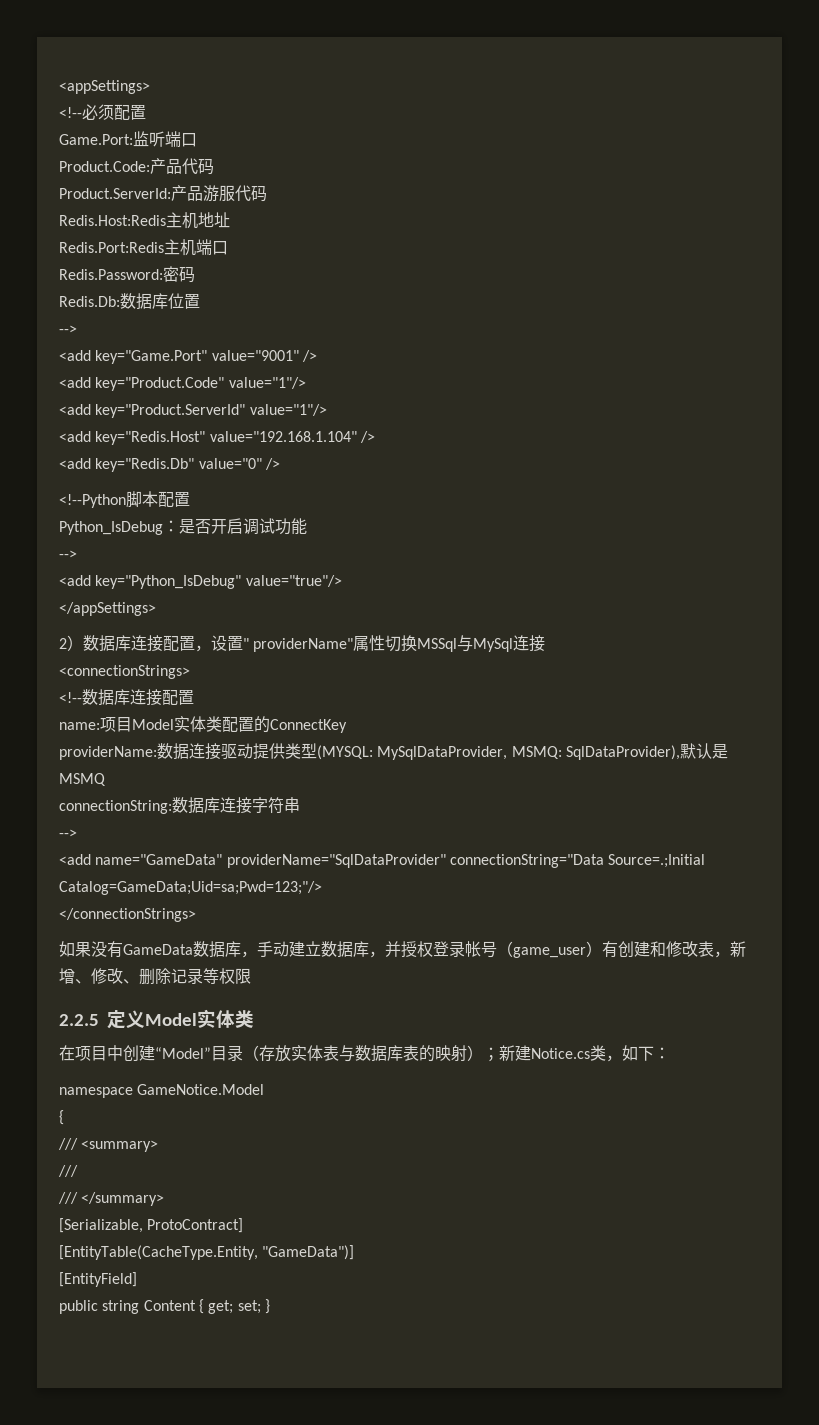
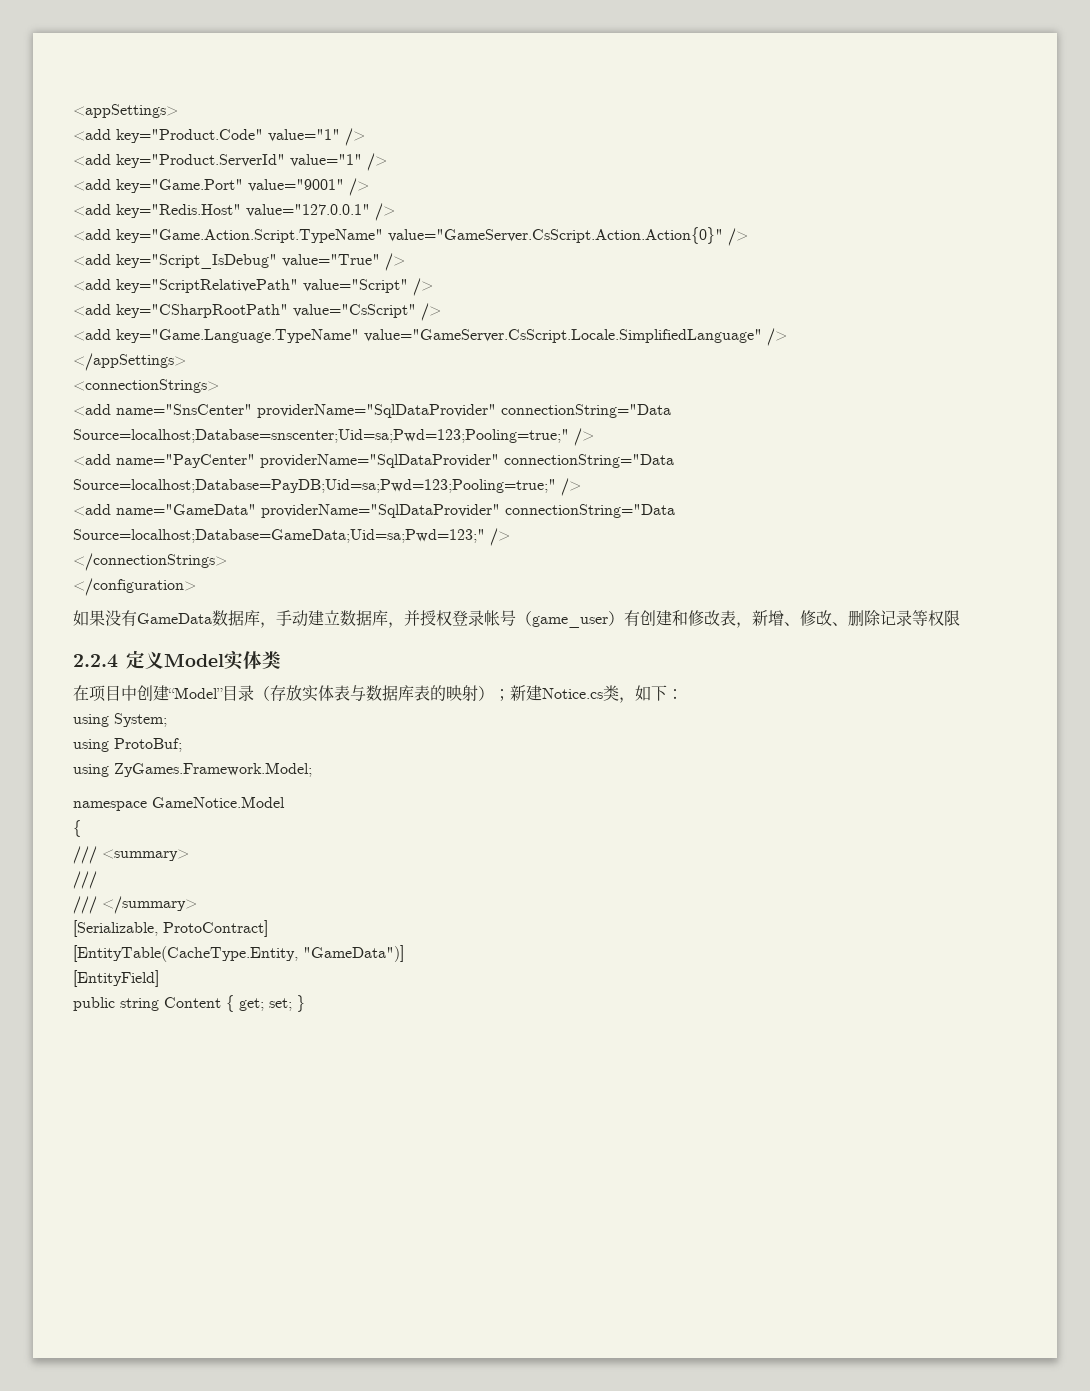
- <!--必须配置
- Game.Port:监听端口
- Product.Code:产品代码
- Product.ServerId:产品游服代码
- Redis.Host:Redis主机地址
- Redis.Port:Redis主机端口
- Redis.Password:密码
- Redis.Db:数据库位置
- -->
+ <add key="Product.Code" value="1" />
+ <add key="Product.ServerId" value="1" />
  <add key="Game.Port" value="9001" />
- <add key="Product.Code" value="1"/>
- <add key="Product.ServerId" value="1"/>
- <add key="Redis.Host" value="192.168.1.104" />
- <add key="Redis.Db" value="0" />
- <!--Python脚本配置
- Python_IsDebug：是否开启调试功能
- -->
- <add key="Python_IsDebug" value="true"/>
+ <add key="Redis.Host" value="127.0.0.1" />
+ <add key="Game.Action.Script.TypeName" value="GameServer.CsScript.Action.Action{0}" />
+ <add key="Script_IsDebug" value="True" />
+ <add key="ScriptRelativePath" value="Script" />
+ <add key="CSharpRootPath" value="CsScript" />
+ <add key="Game.Language.TypeName" value="GameServer.CsScript.Locale.SimplifiedLanguage" />
  </appSettings>
- 2）数据库连接配置，设置" providerName"属性切换MSSql与MySql连接
  <connectionStrings>
- <!--数据库连接配置
- name:项目Model实体类配置的ConnectKey
- providerName:数据连接驱动提供类型(MYSQL: MySqlDataProvider, MSMQ: SqlDataProvider),默认是MSMQ
- connectionString:数据库连接字符串
- -->
+ <add name="SnsCenter" providerName="SqlDataProvider" connectionString="Data Source=localhost;Database=snscenter;Uid=sa;Pwd=123;Pooling=true;" />
+ <add name="PayCenter" providerName="SqlDataProvider" connectionString="Data Source=localhost;Database=PayDB;Uid=sa;Pwd=123;Pooling=true;" />
- <add name="GameData" providerName="SqlDataProvider" connectionString="Data Source=.;Initial Catalog=GameData;Uid=sa;Pwd=123;"/>
+ <add name="GameData" providerName="SqlDataProvider" connectionString="Data Source=localhost;Database=GameData;Uid=sa;Pwd=123;" />
+ </configuration>
- 2.2.5定义Model实体类
+ 2.2.4定义Model实体类
+ using System;
+ using ProtoBuf;
+ using ZyGames.Framework.Model;

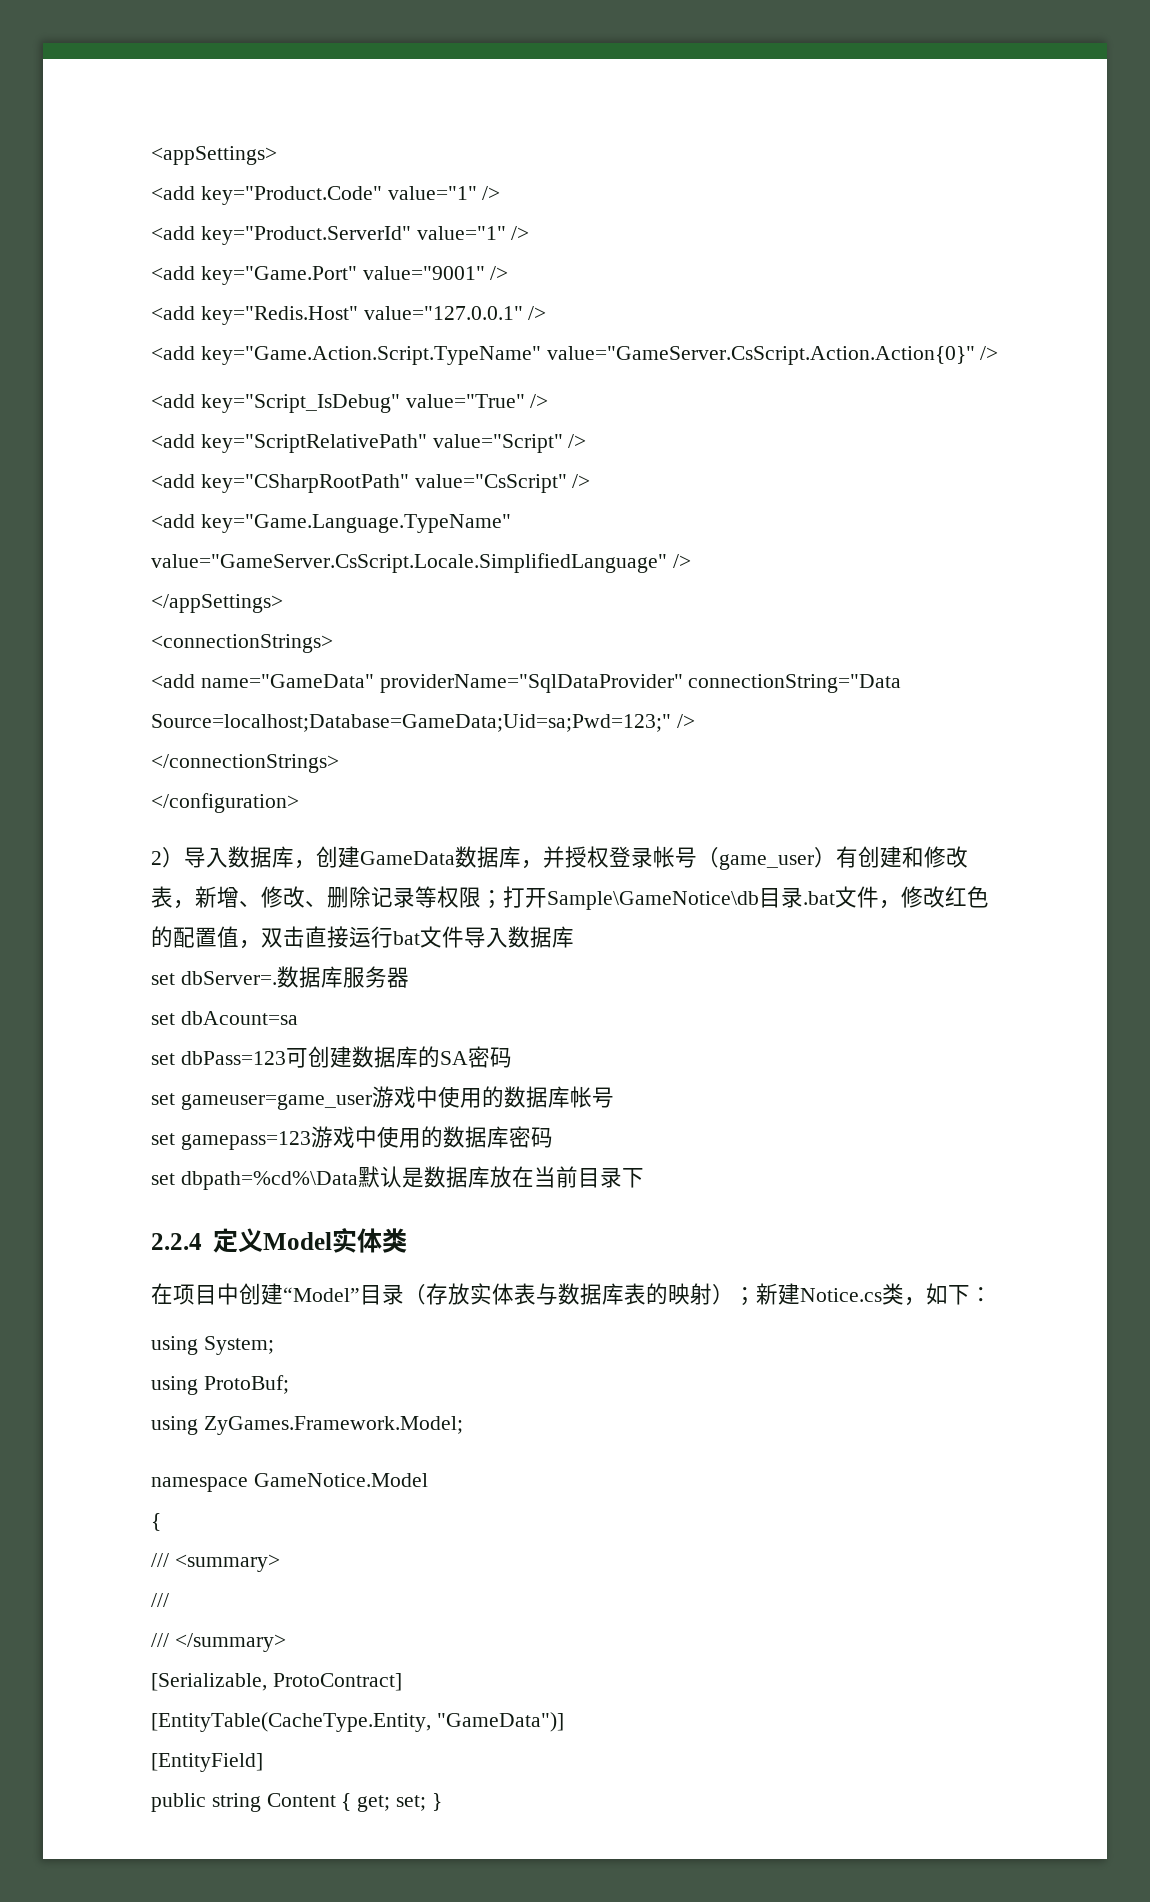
- <add name="SnsCenter" providerName="SqlDataProvider" connectionString="Data Source=localhost;Database=snscenter;Uid=sa;Pwd=123;Pooling=true;" />
- <add name="PayCenter" providerName="SqlDataProvider" connectionString="Data Source=localhost;Database=PayDB;Uid=sa;Pwd=123;Pooling=true;" />
- 如果没有GameData数据库，手动建立数据库，并授权登录帐号（game_user）有创建和修改表，新增、修改、删除记录等权限
+ 2）导入数据库，创建GameData数据库，并授权登录帐号（game_user）有创建和修改表，新增、修改、删除记录等权限；打开Sample\GameNotice\db目录.bat文件，修改红色的配置值，双击直接运行bat文件导入数据库
+ set dbServer=.数据库服务器
+ set dbAcount=sa
+ set dbPass=123可创建数据库的SA密码
+ set gameuser=game_user游戏中使用的数据库帐号
+ set gamepass=123游戏中使用的数据库密码
+ set dbpath=%cd%\Data默认是数据库放在当前目录下

